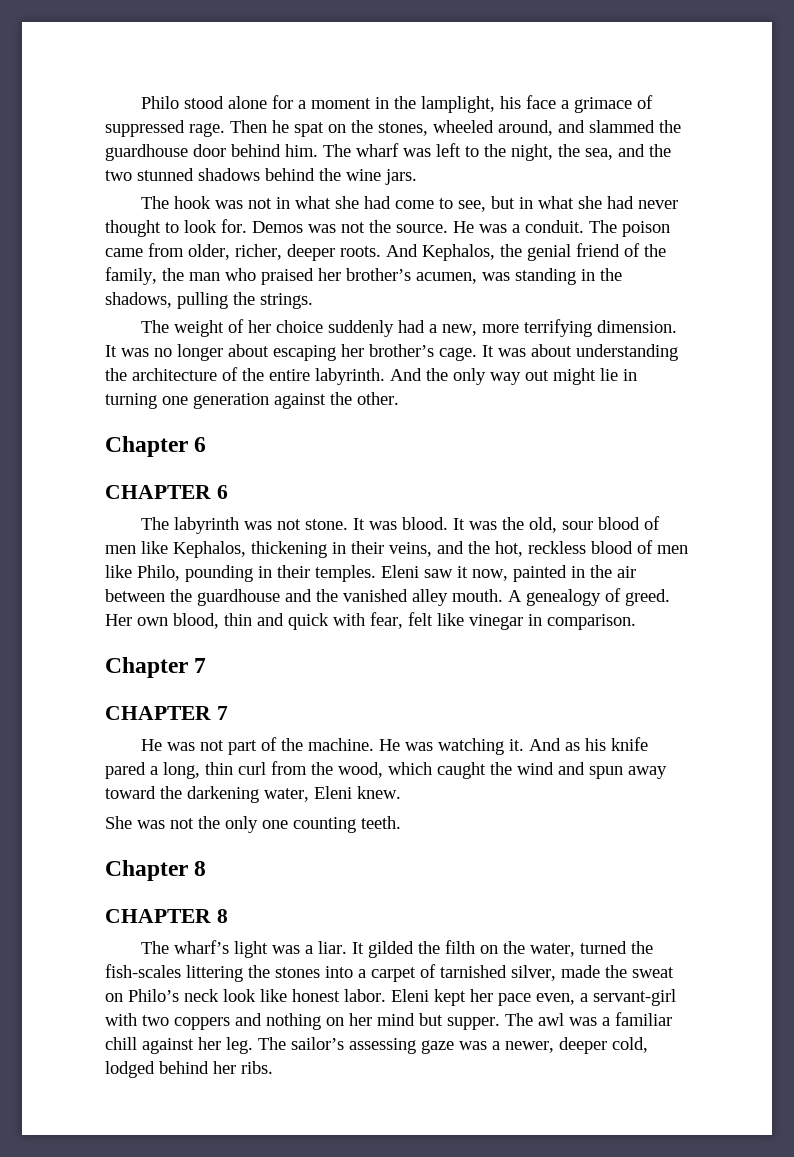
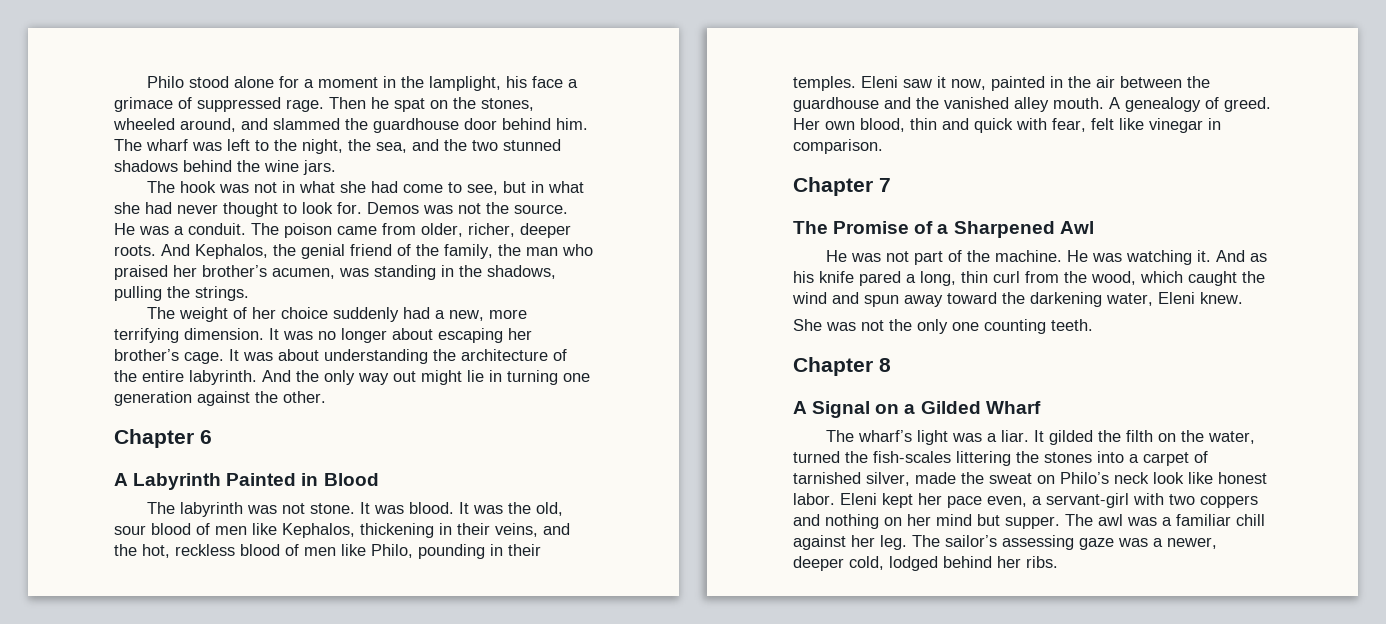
- CHAPTER 6
+ A Labyrinth Painted in Blood
- CHAPTER 7
+ The Promise of a Sharpened Awl
- CHAPTER 8
+ A Signal on a Gilded Wharf

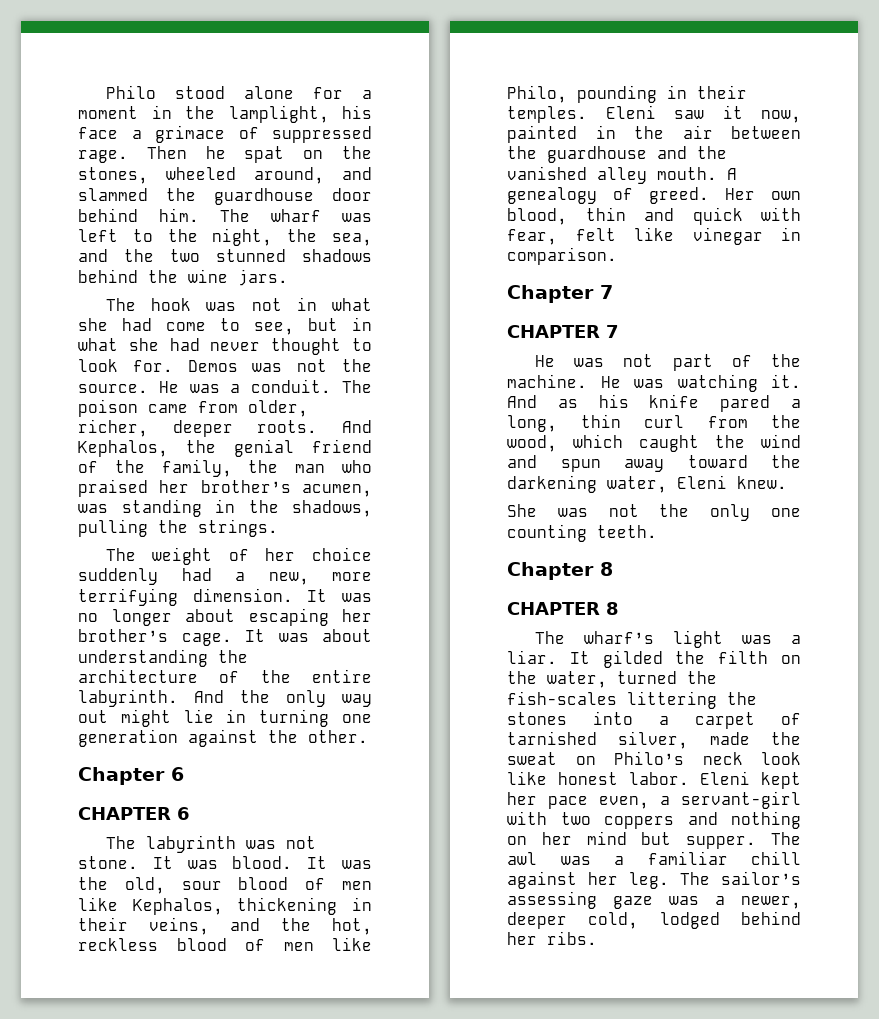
- A Labyrinth Painted in Blood
+ CHAPTER 6
- The Promise of a Sharpened Awl
+ CHAPTER 7
- A Signal on a Gilded Wharf
+ CHAPTER 8

